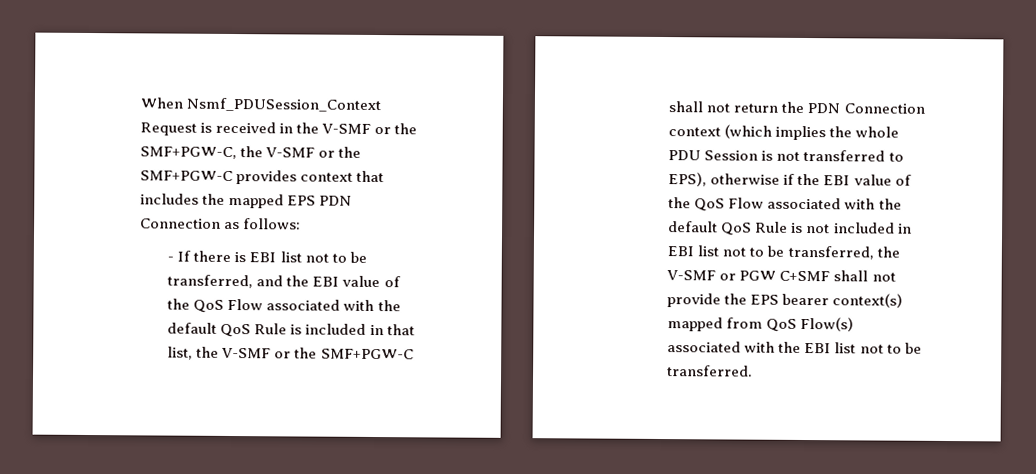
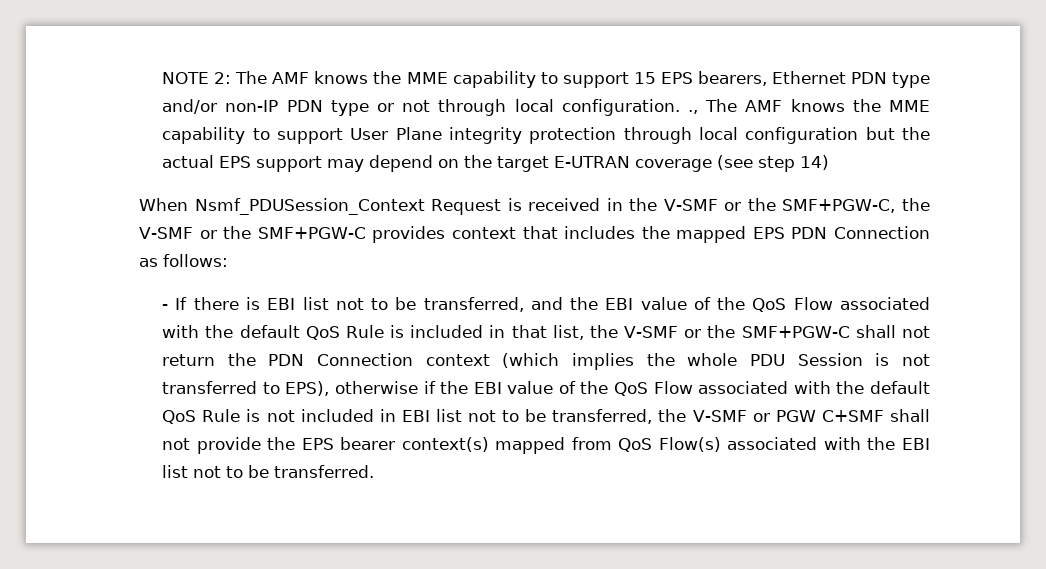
+ NOTE 2: The AMF knows the MME capability to support 15 EPS bearers, Ethernet PDN type and/or non-IP PDN type or not through local configuration. ., The AMF knows the MME capability to support User Plane integrity protection through local configuration but the actual EPS support may depend on the target E-UTRAN coverage (see step 14)

